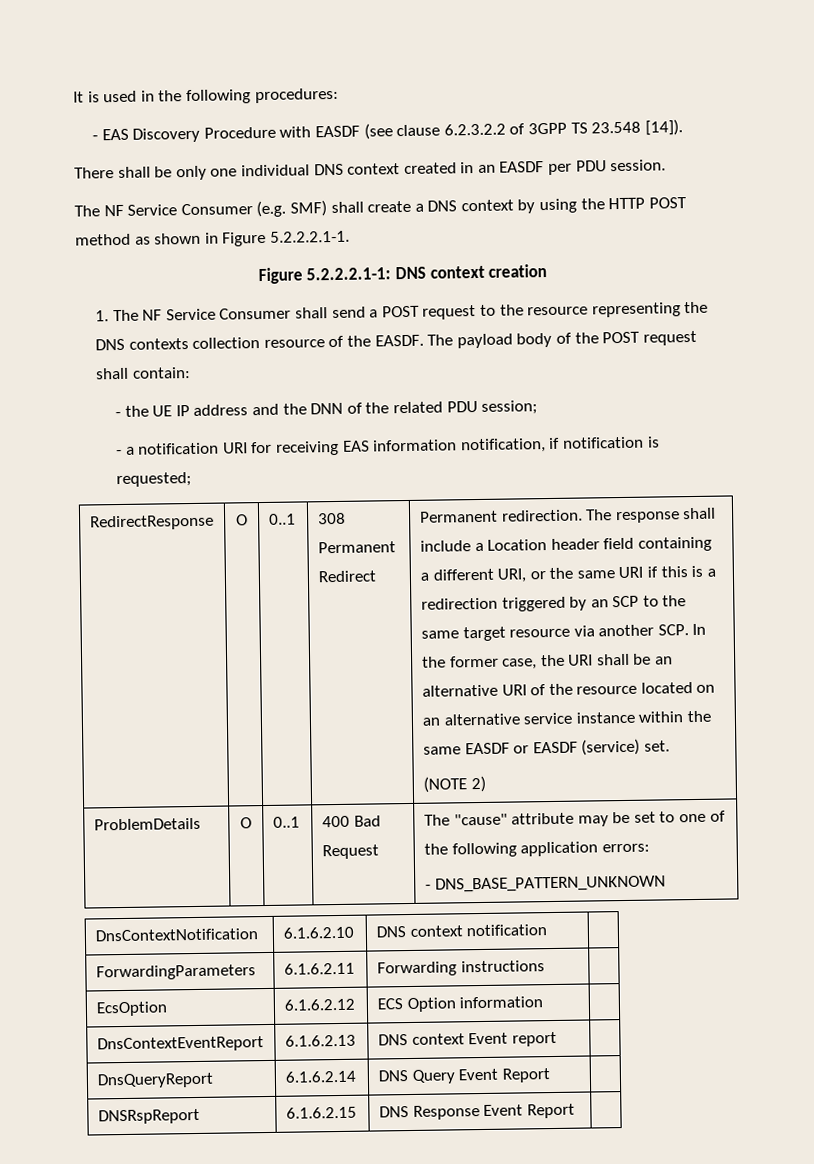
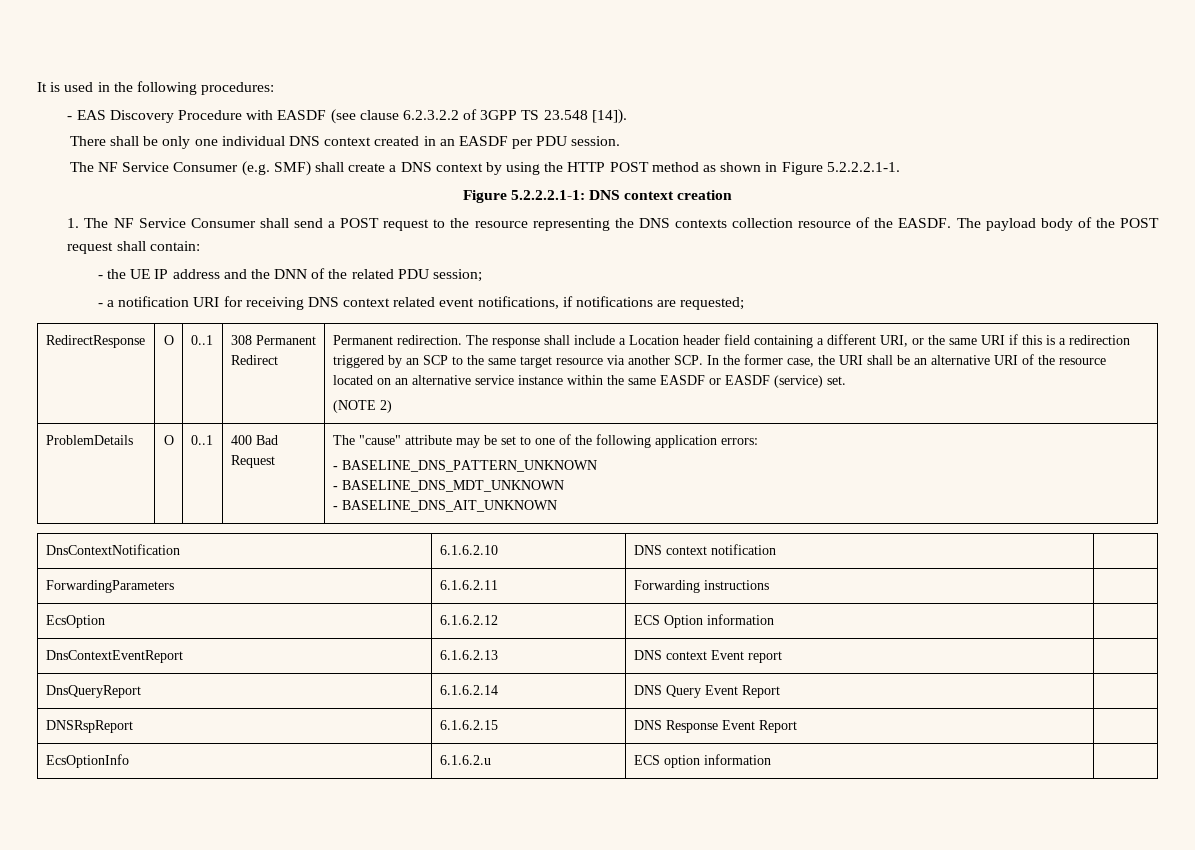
- - a notification URI for receiving EAS information notification, if notification is requested;
+ - a notification URI for receiving DNS context related event notifications, if notifications are requested;
  ProblemDetails | O | 0..1 | 400 Bad Request | The "cause" attribute may be set to one of the following application errors:
- - DNS_BASE_PATTERN_UNKNOWN
+ - BASELINE_DNS_PATTERN_UNKNOWN
+ - BASELINE_DNS_MDT_UNKNOWN
+ - BASELINE_DNS_AIT_UNKNOWN
+ EcsOptionInfo | 6.1.6.2.u | ECS option information |

